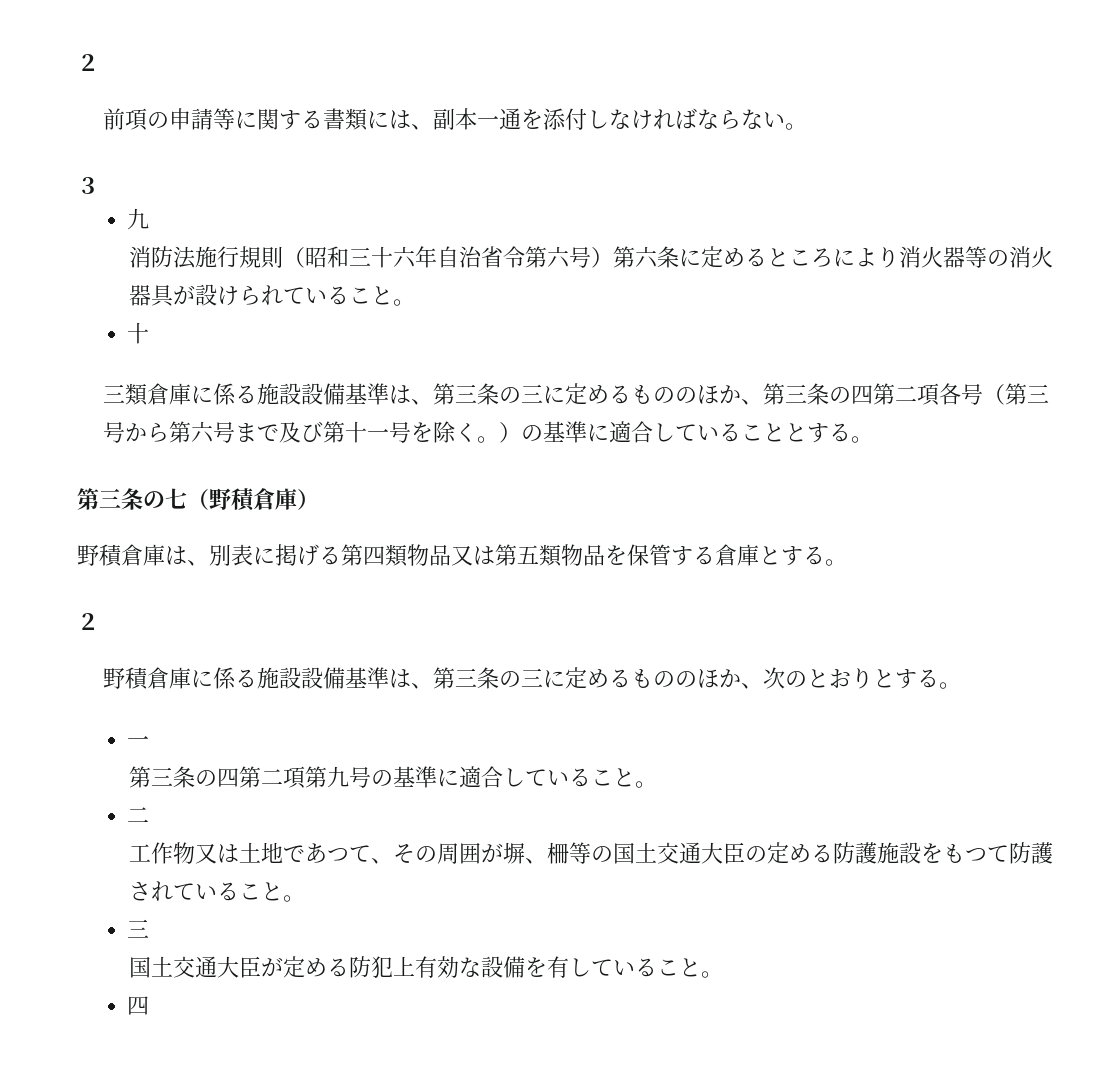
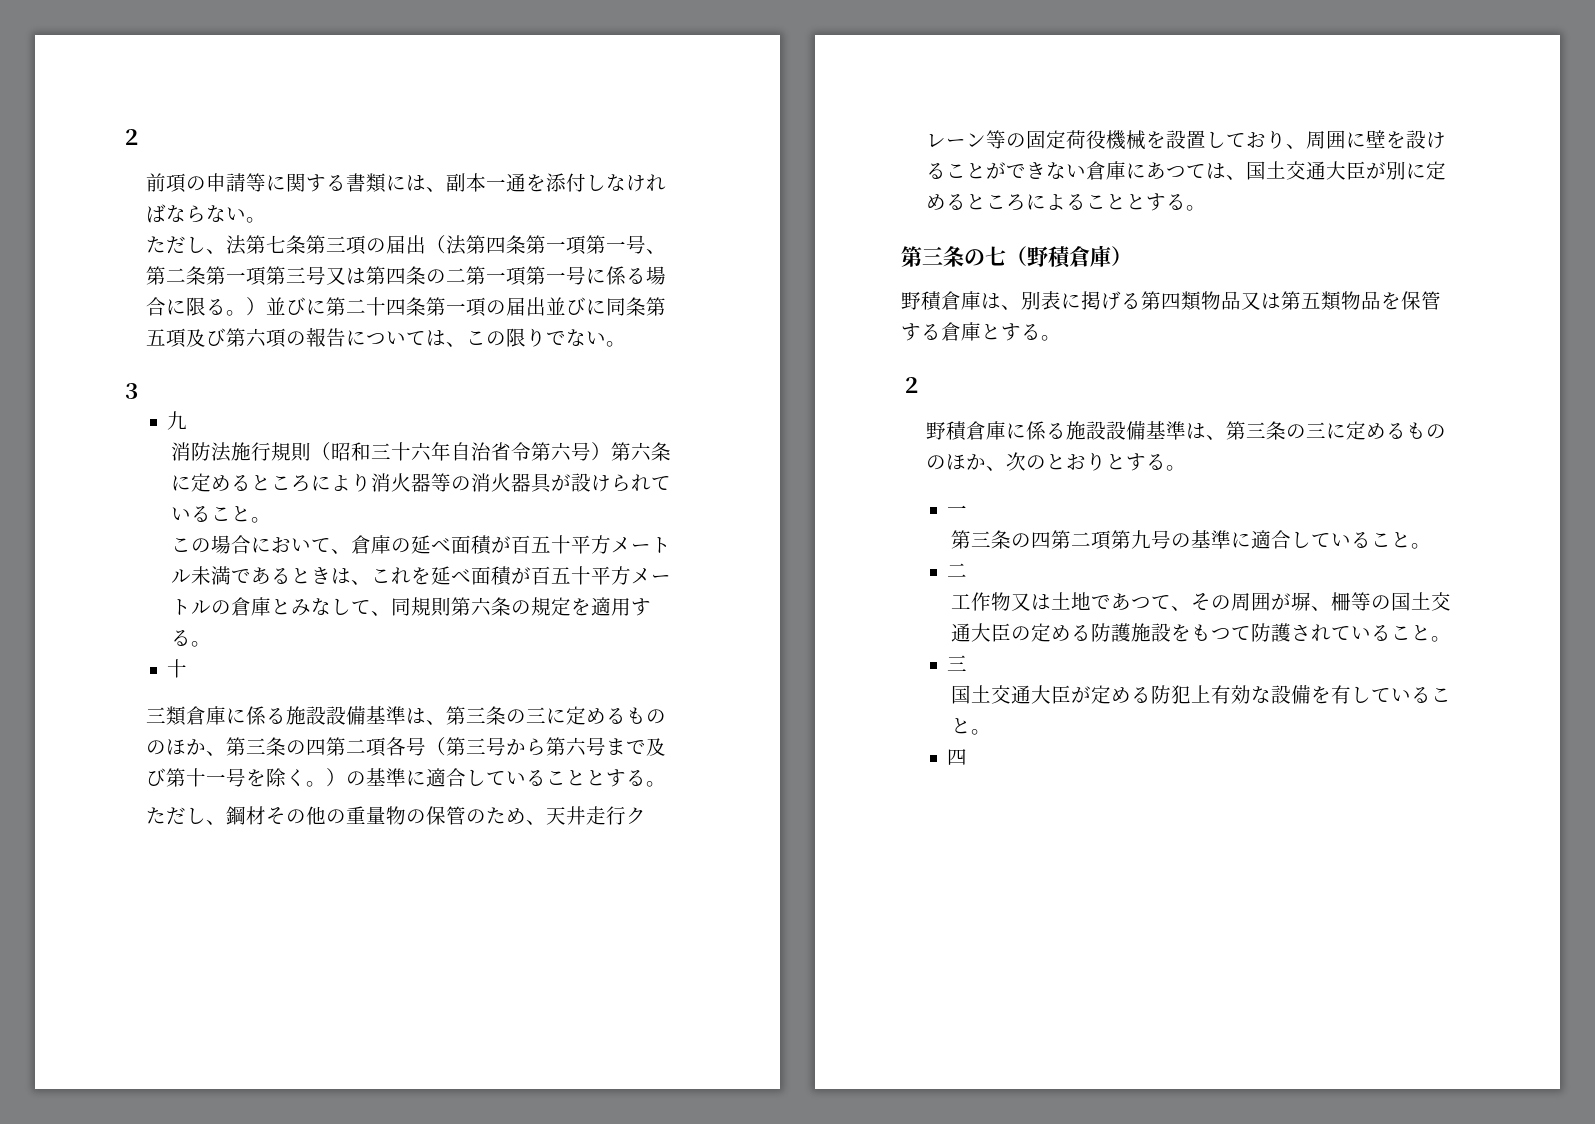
+ ただし、法第七条第三項の届出（法第四条第一項第一号、第二条第一項第三号又は第四条の二第一項第一号に係る場合に限る。）並びに第二十四条第一項の届出並びに同条第五項及び第六項の報告については、この限りでない。
+ この場合において、倉庫の延べ面積が百五十平方メートル未満であるときは、これを延べ面積が百五十平方メートルの倉庫とみなして、同規則第六条の規定を適用する。
+ ただし、鋼材その他の重量物の保管のため、天井走行クレーン等の固定荷役機械を設置しており、周囲に壁を設けることができない倉庫にあつては、国土交通大臣が別に定めるところによることとする。

